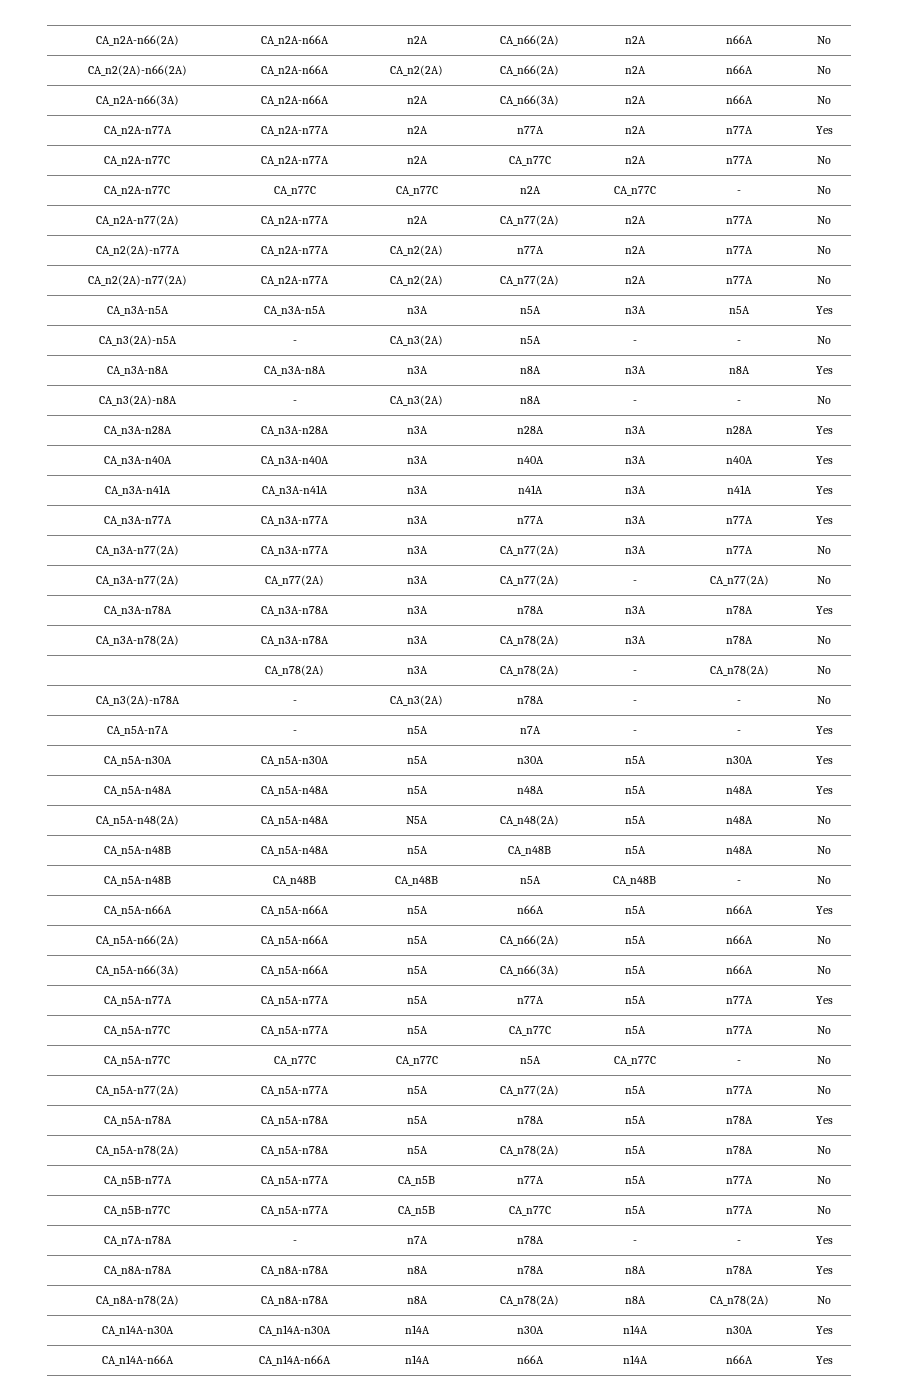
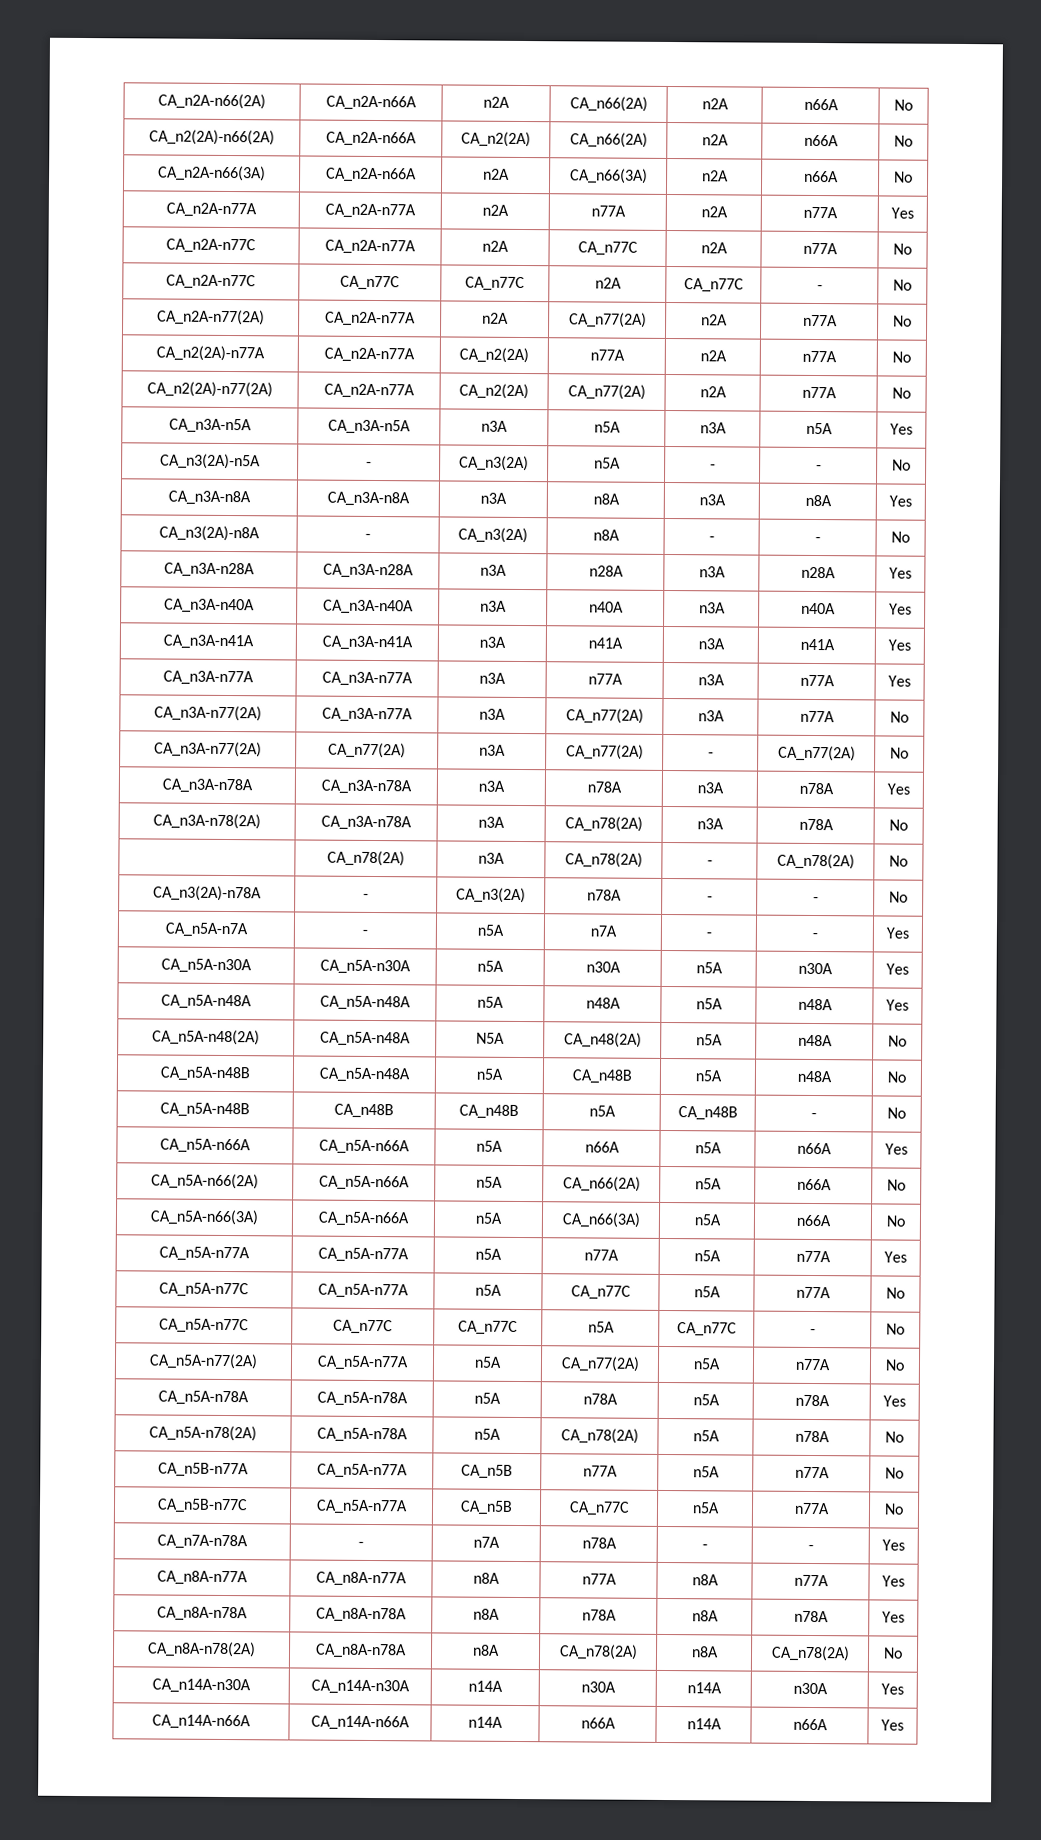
+ CA_n8A-n77A | CA_n8A-n77A | n8A | n77A | n8A | n77A | Yes

